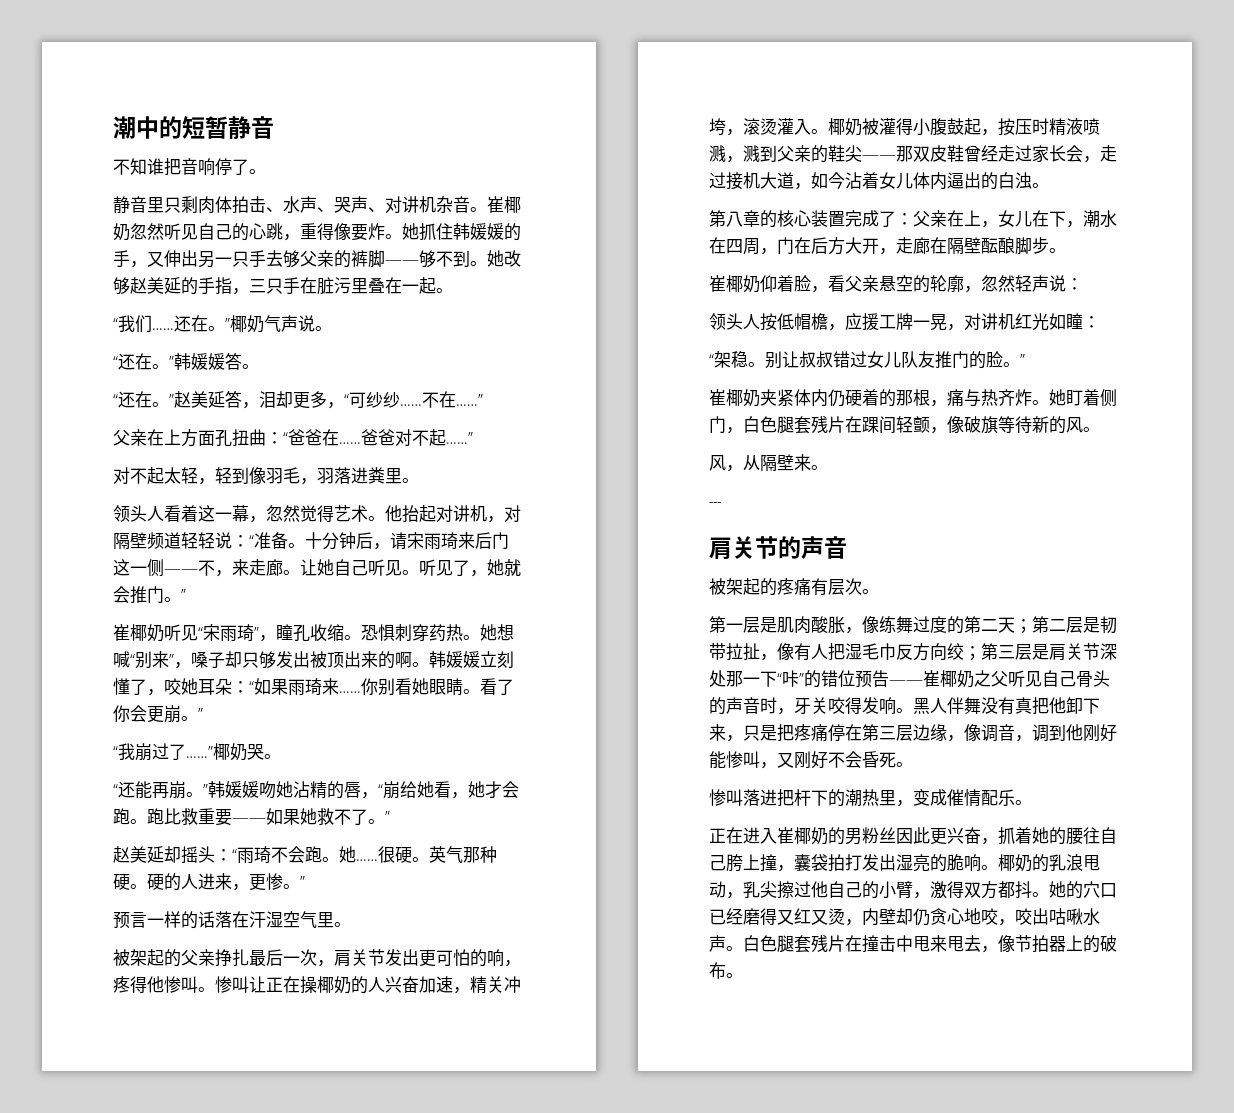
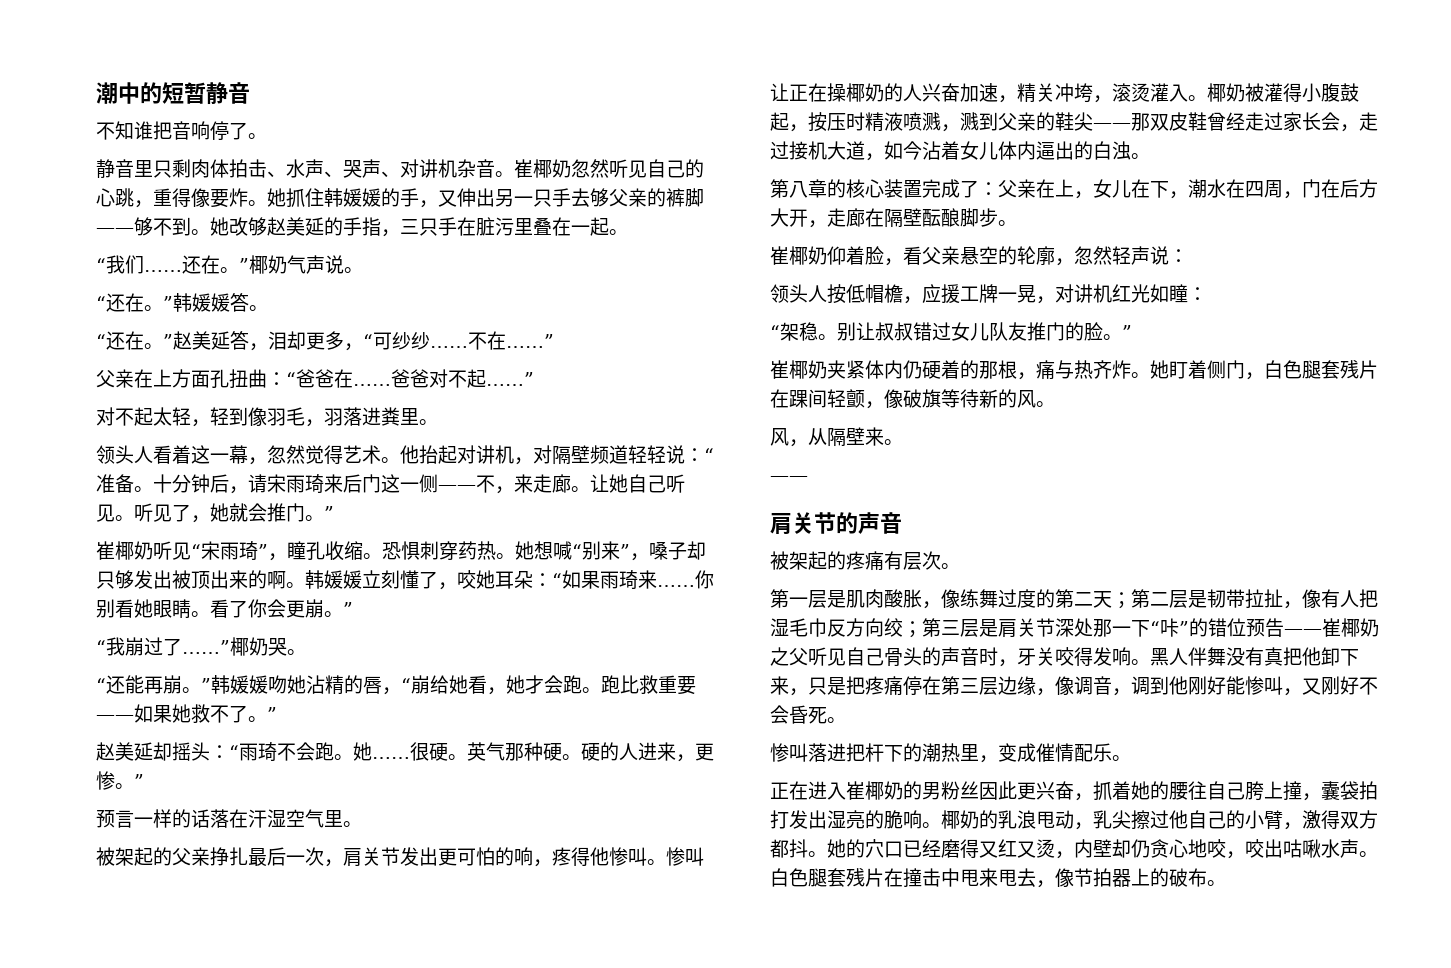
  风，从隔壁来。
- ---
+ ——

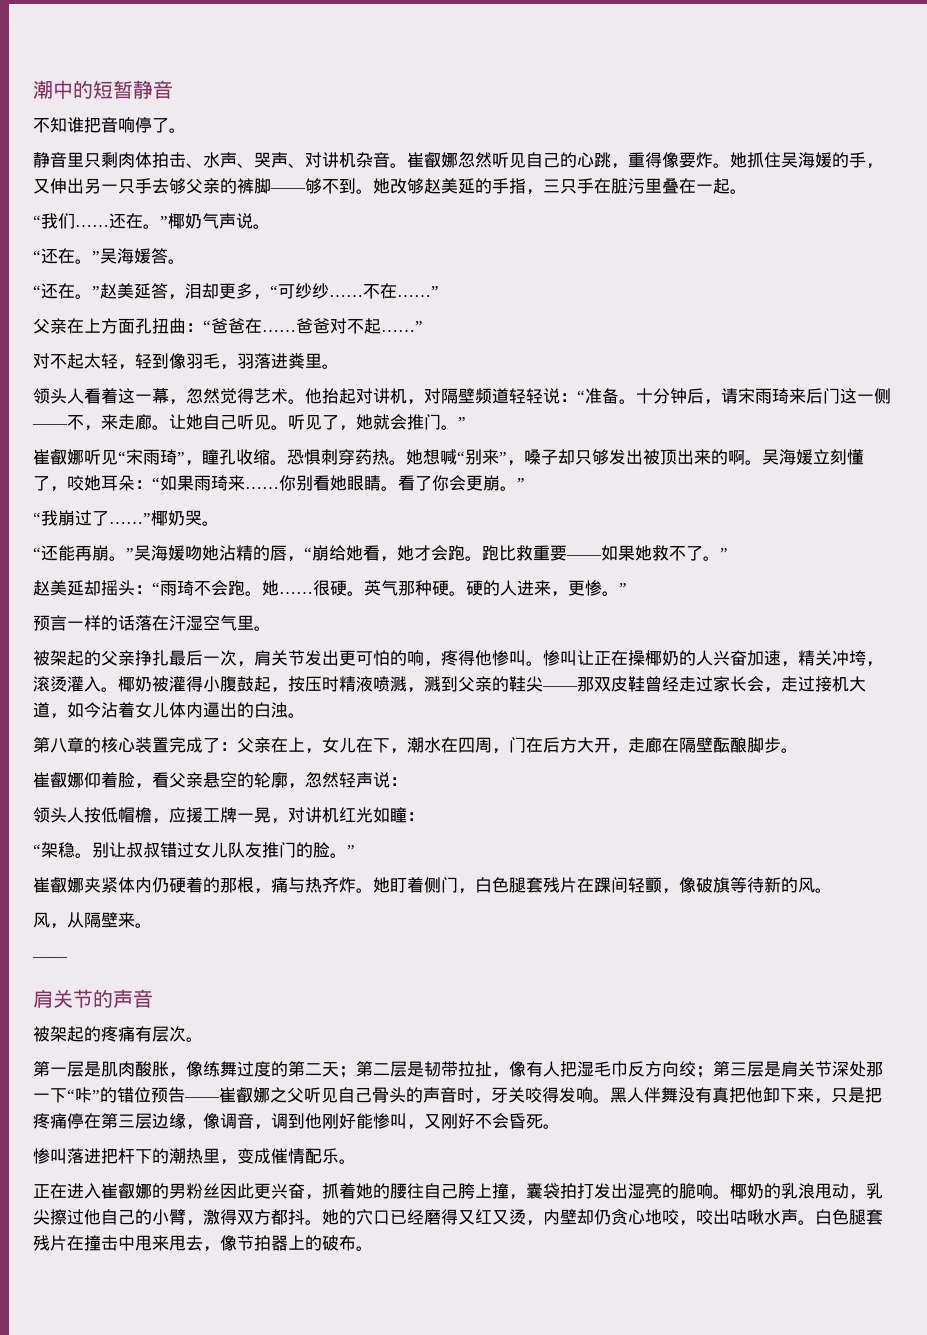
- 崔椰奶忽然听见自己的心跳，重得像要炸。
+ 崔叡娜忽然听见自己的心跳，重得像要炸。
- 她抓住韩媛媛的手，又伸出另一只手去够父亲的裤脚——够不到。
+ 她抓住吴海媛的手，又伸出另一只手去够父亲的裤脚——够不到。
- “还在。”韩媛媛答。
+ “还在。”吴海媛答。
- 崔椰奶听见“宋雨琦”，瞳孔收缩。
+ 崔叡娜听见“宋雨琦”，瞳孔收缩。
- 韩媛媛立刻懂了，咬她耳朵：“如果雨琦来……
+ 吴海媛立刻懂了，咬她耳朵：“如果雨琦来……
- “还能再崩。”韩媛媛吻她沾精的唇，“崩给她看，她才会跑。
+ “还能再崩。”吴海媛吻她沾精的唇，“崩给她看，她才会跑。
- 崔椰奶仰着脸，看父亲悬空的轮廓，忽然轻声说：
+ 崔叡娜仰着脸，看父亲悬空的轮廓，忽然轻声说：
- 崔椰奶夹紧体内仍硬着的那根，痛与热齐炸。
+ 崔叡娜夹紧体内仍硬着的那根，痛与热齐炸。
- 第一层是肌肉酸胀，像练舞过度的第二天；第二层是韧带拉扯，像有人把湿毛巾反方向绞；第三层是肩关节深处那一下“咔”的错位预告——崔椰奶之父听见自己骨头的声音时，牙关咬得发响。
+ 第一层是肌肉酸胀，像练舞过度的第二天；第二层是韧带拉扯，像有人把湿毛巾反方向绞；第三层是肩关节深处那一下“咔”的错位预告——崔叡娜之父听见自己骨头的声音时，牙关咬得发响。
- 正在进入崔椰奶的男粉丝因此更兴奋，抓着她的腰往自己胯上撞，囊袋拍打发出湿亮的脆响。
+ 正在进入崔叡娜的男粉丝因此更兴奋，抓着她的腰往自己胯上撞，囊袋拍打发出湿亮的脆响。

